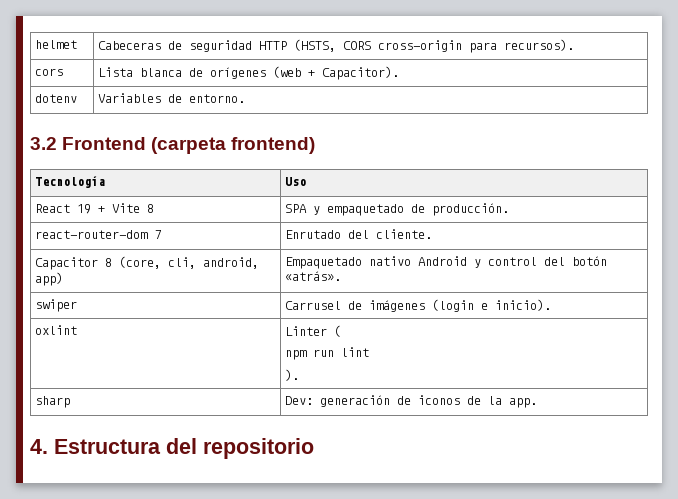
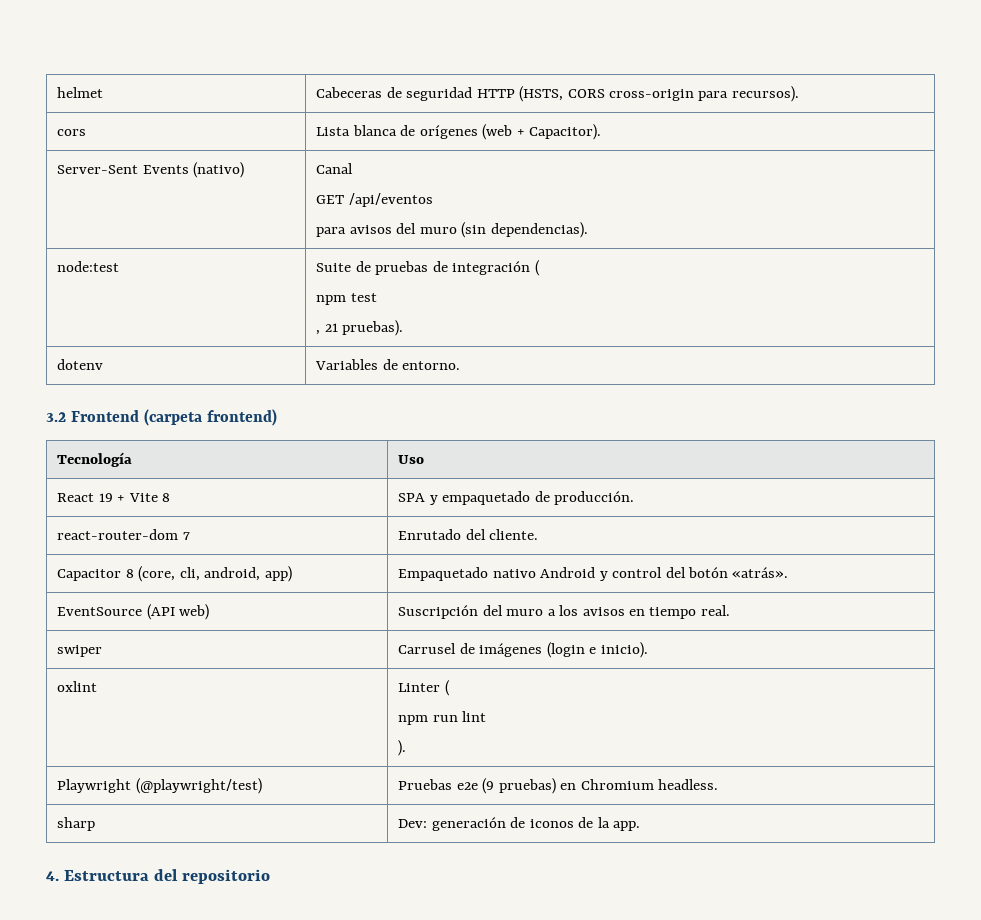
+ Server-Sent Events (nativo) | Canal
+ GET /api/eventos
+ para avisos del muro (sin dependencias).
+ node:test | Suite de pruebas de integración (
+ npm test
+ , 21 pruebas).
+ EventSource (API web) | Suscripción del muro a los avisos en tiempo real.
+ Playwright (@playwright/test) | Pruebas e2e (9 pruebas) en Chromium headless.

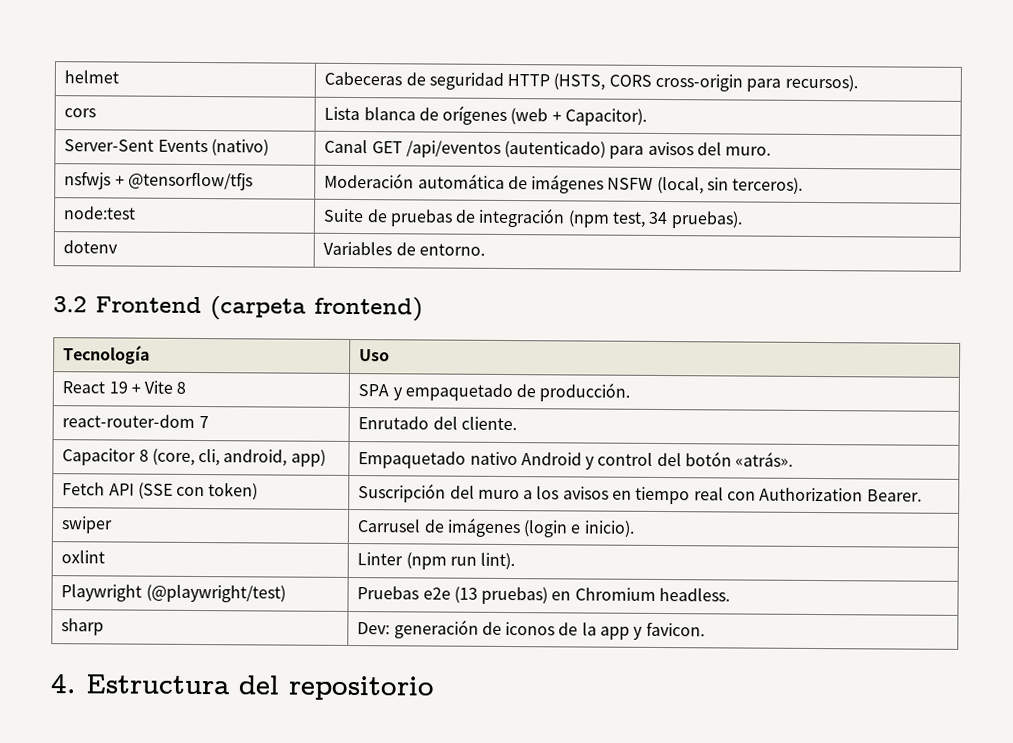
- Server-Sent Events (nativo) | Canal
- GET /api/eventos
- para avisos del muro (sin dependencias).
+ Server-Sent Events (nativo) | Canal GET /api/eventos (autenticado) para avisos del muro.
+ nsfwjs + @tensorflow/tfjs | Moderación automática de imágenes NSFW (local, sin terceros).
- node:test | Suite de pruebas de integración (
- npm test
- , 21 pruebas).
+ node:test | Suite de pruebas de integración (npm test, 34 pruebas).
- EventSource (API web) | Suscripción del muro a los avisos en tiempo real.
+ Fetch API (SSE con token) | Suscripción del muro a los avisos en tiempo real con Authorization Bearer.
- oxlint | Linter (
- npm run lint
- ).
+ oxlint | Linter (npm run lint).
- Playwright (@playwright/test) | Pruebas e2e (9 pruebas) en Chromium headless.
+ Playwright (@playwright/test) | Pruebas e2e (13 pruebas) en Chromium headless.
- sharp | Dev: generación de iconos de la app.
+ sharp | Dev: generación de iconos de la app y favicon.

